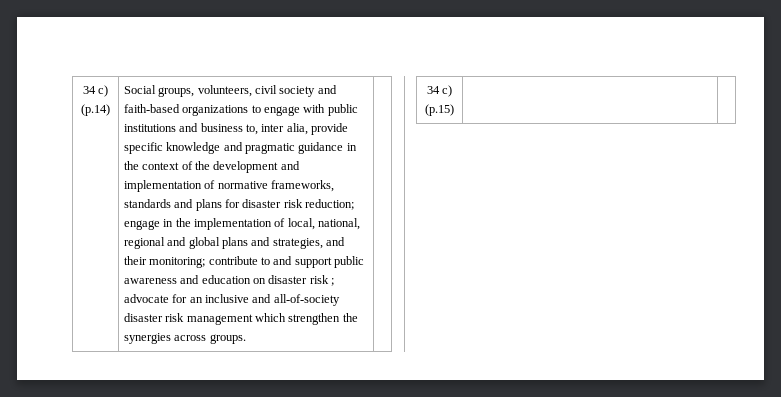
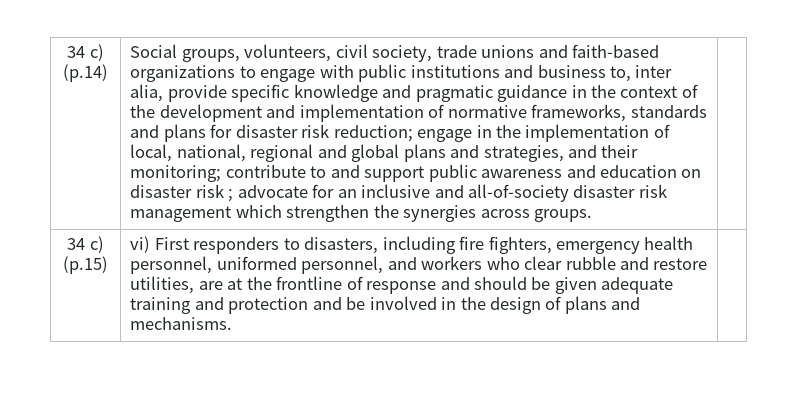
- Social groups, volunteers, civil society and faith-based organizations to engage with public institutions and business to, inter alia, provide specific knowledge and pragmatic guidance in the context of the development and implementation of normative frameworks, standards and plans for disaster risk reduction;
+ Social groups, volunteers, civil society, trade unions and faith-based organizations to engage with public institutions and business to, inter alia, provide specific knowledge and pragmatic guidance in the context of the development and implementation of normative frameworks, standards and plans for disaster risk reduction;
+ vi) First responders to disasters, including fire fighters, emergency health personnel, uniformed personnel, and workers who clear rubble and restore utilities, are at the frontline of response and should be given adequate training and protection and be involved in the design of plans and mechanisms.

